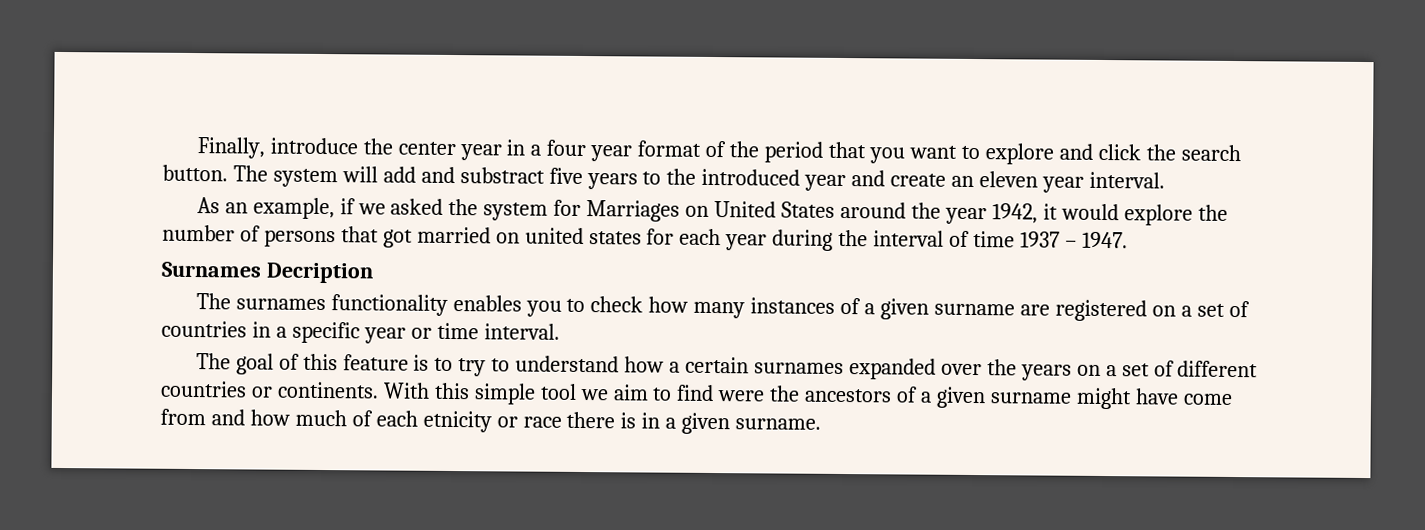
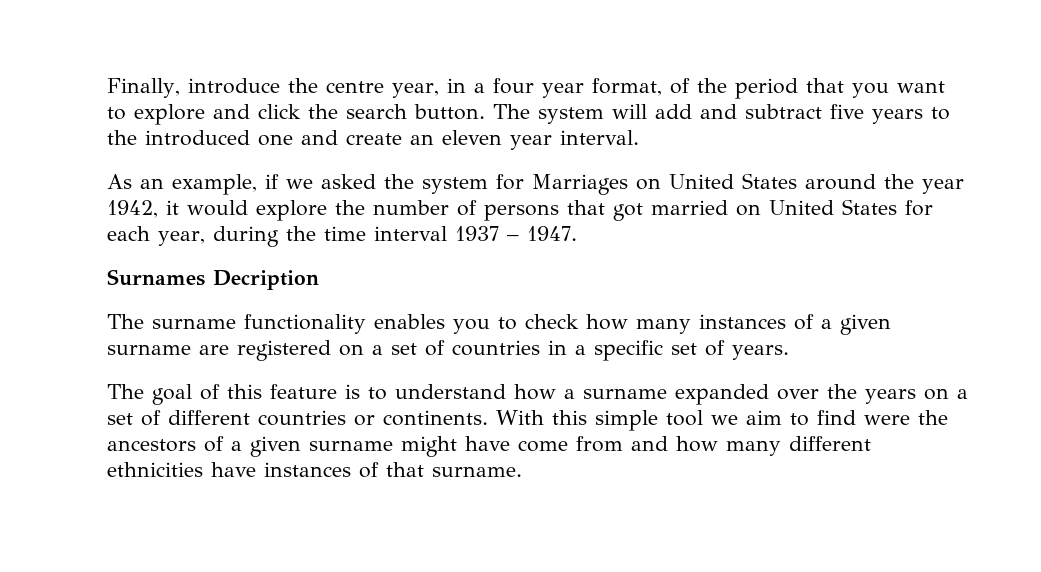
- Finally, introduce the center year in a four year format of the period that you want to explore and click the search button.
+ Finally, introduce the centre year, in a four year format, of the period that you want to explore and click the search button.
- The system will add and substract five years to the introduced year and create an eleven year interval.
+ The system will add and subtract five years to the introduced one and create an eleven year interval.
- As an example, if we asked the system for Marriages on United States around the year 1942, it would explore the number of persons that got married on united states for each year during the interval of time 1937 – 1947.
+ As an example, if we asked the system for Marriages on United States around the year 1942, it would explore the number of persons that got married on United States for each year, during the time interval 1937 – 1947.
- The surnames functionality enables you to check how many instances of a given surname are registered on a set of countries in a specific year or time interval.
+ The surname functionality enables you to check how many instances of a given surname are registered on a set of countries in a specific set of years.
- The goal of this feature is to try to understand how a certain surnames expanded over the years on a set of different countries or continents.
+ The goal of this feature is to understand how a surname expanded over the years on a set of different countries or continents.
- With this simple tool we aim to find were the ancestors of a given surname might have come from and how much of each etnicity or race there is in a given surname.
+ With this simple tool we aim to find were the ancestors of a given surname might have come from and how many different ethnicities have instances of that surname.

